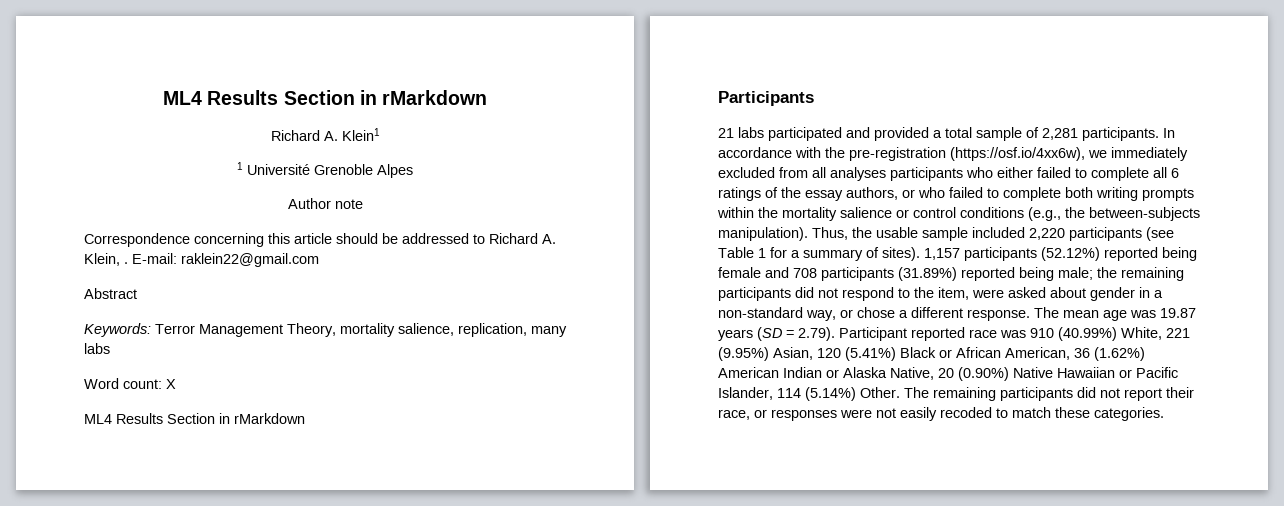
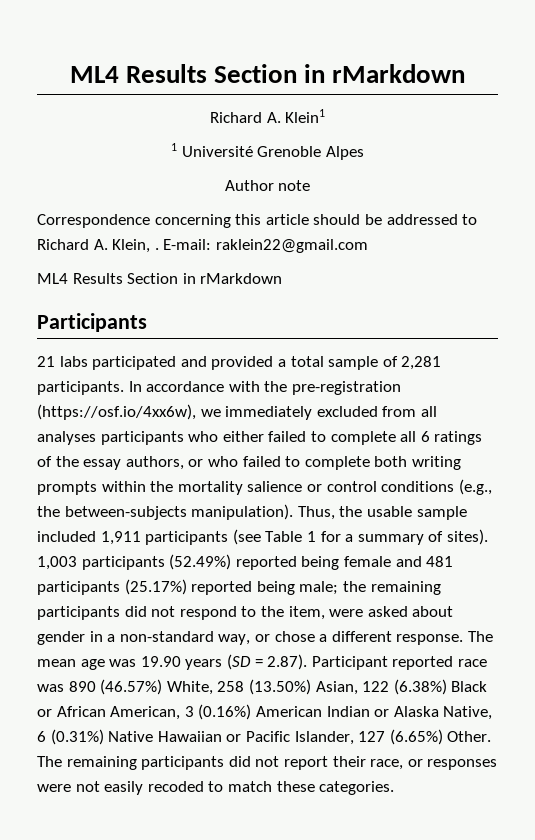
- Abstract
- Keywords: Terror Management Theory, mortality salience, replication, many labs
- Word count: X
- Thus, the usable sample included 2,220 participants (see Table 1 for a summary of sites).
+ Thus, the usable sample included 1,911 participants (see Table 1 for a summary of sites).
- 1,157 participants (52.12%) reported being female and 708 participants (31.89%) reported being male; the remaining participants did not respond to the item, were asked about gender in a non-standard way, or chose a different response.
+ 1,003 participants (52.49%) reported being female and 481 participants (25.17%) reported being male; the remaining participants did not respond to the item, were asked about gender in a non-standard way, or chose a different response.
- The mean age was 19.87 years (SD = 2.79). Participant reported race was 910 (40.99%) White, 221 (9.95%) Asian, 120 (5.41%) Black or African American, 36 (1.62%) American Indian or Alaska Native, 20 (0.90%) Native Hawaiian or Pacific Islander, 114 (5.14%) Other.
+ The mean age was 19.90 years (SD = 2.87). Participant reported race was 890 (46.57%) White, 258 (13.50%) Asian, 122 (6.38%) Black or African American, 3 (0.16%) American Indian or Alaska Native, 6 (0.31%) Native Hawaiian or Pacific Islander, 127 (6.65%) Other.

